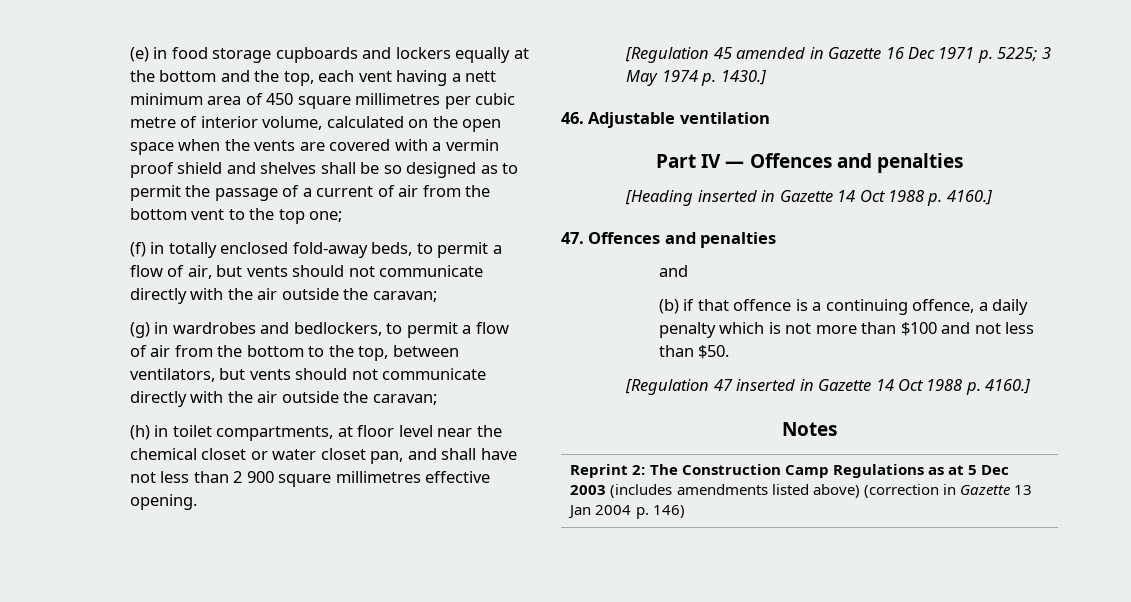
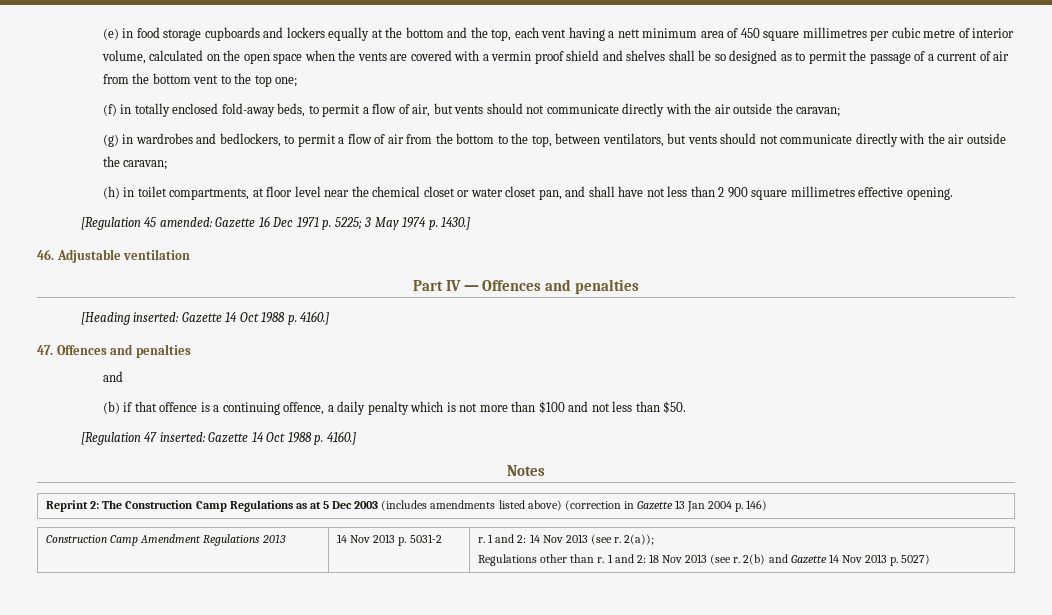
- [Regulation 45 amended in Gazette 16 Dec 1971 p. 5225; 3 May 1974 p. 1430.]
+ [Regulation 45 amended: Gazette 16 Dec 1971 p. 5225; 3 May 1974 p. 1430.]
- [Heading inserted in Gazette 14 Oct 1988 p. 4160.]
+ [Heading inserted: Gazette 14 Oct 1988 p. 4160.]
- [Regulation 47 inserted in Gazette 14 Oct 1988 p. 4160.]
+ [Regulation 47 inserted: Gazette 14 Oct 1988 p. 4160.]
+ Construction Camp Amendment Regulations 2013 | 14 Nov 2013 p. 5031-2 | r. 1 and 2: 14 Nov 2013 (see r. 2(a));
+ Regulations other than r. 1 and 2: 18 Nov 2013 (see r. 2(b) and Gazette 14 Nov 2013 p. 5027)

